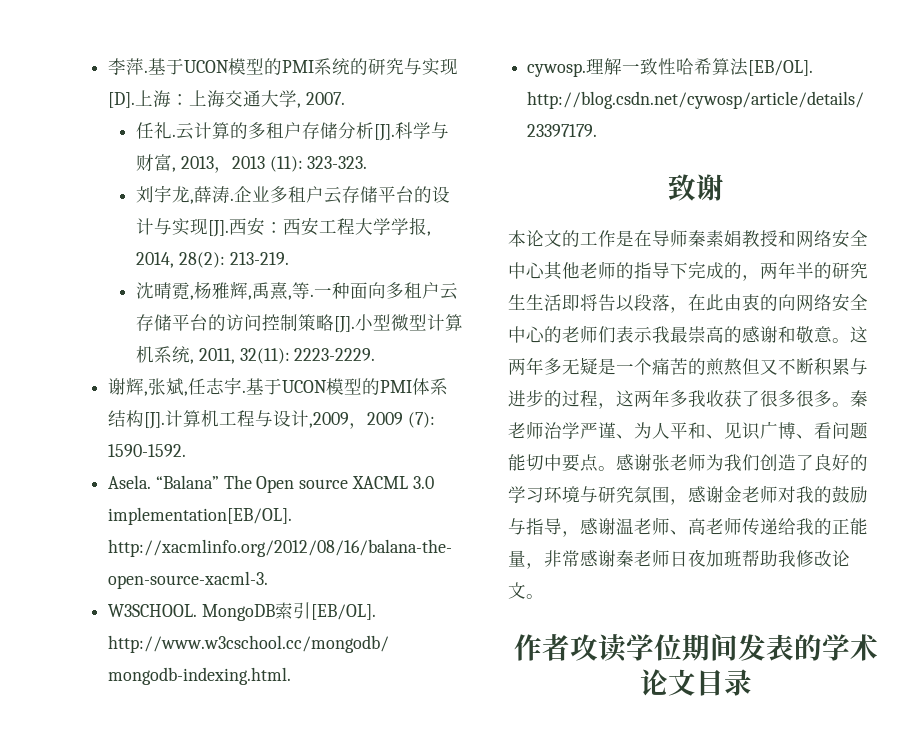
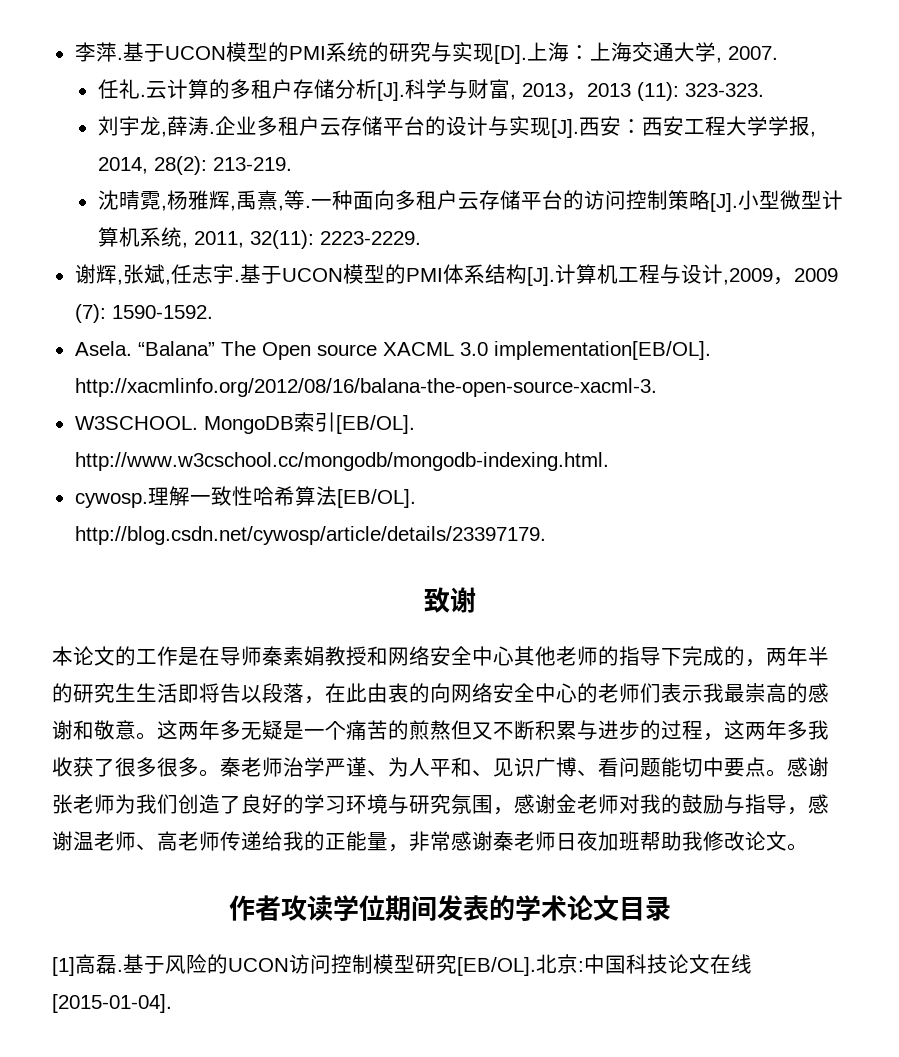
+ [1]高磊.基于风险的UCON访问控制模型研究[EB/OL].北京:中国科技论文在线[2015-01-04].

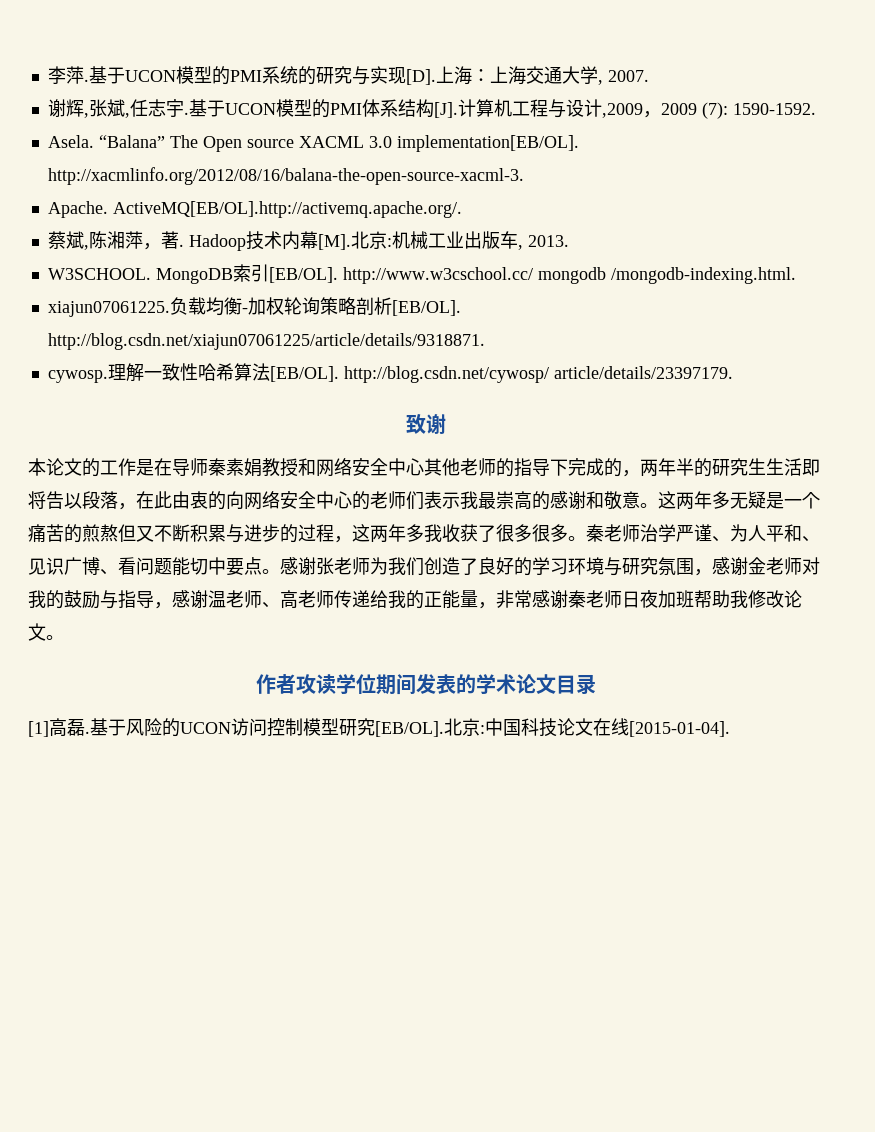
- 任礼.云计算的多租户存储分析[J].科学与财富, 2013，2013 (11): 323-323.
- 刘宇龙,薛涛.企业多租户云存储平台的设计与实现[J].西安：西安工程大学学报, 2014, 28(2): 213-219.
- 沈晴霓,杨雅辉,禹熹,等.一种面向多租户云存储平台的访问控制策略[J].小型微型计算机系统, 2011, 32(11): 2223-2229.
- W3SCHOOL. MongoDB索引[EB/OL]. http://www.w3cschool.cc/mongodb/mongodb-indexing.html.
+ Apache. ActiveMQ[EB/OL].http://activemq.apache.org/.
+ 蔡斌,陈湘萍，著. Hadoop技术内幕[M].北京:机械工业出版车, 2013.
+ W3SCHOOL. MongoDB索引[EB/OL]. http://www.w3cschool.cc/ mongodb /mongodb-indexing.html.
+ xiajun07061225.负载均衡-加权轮询策略剖析[EB/OL]. http://blog.csdn.net/xiajun07061225/article/details/9318871.
- 理解一致性哈希算法[EB/OL]. http://blog.csdn.net/cywosp/article/details/23397179.
+ 理解一致性哈希算法[EB/OL]. http://blog.csdn.net/cywosp/ article/details/23397179.

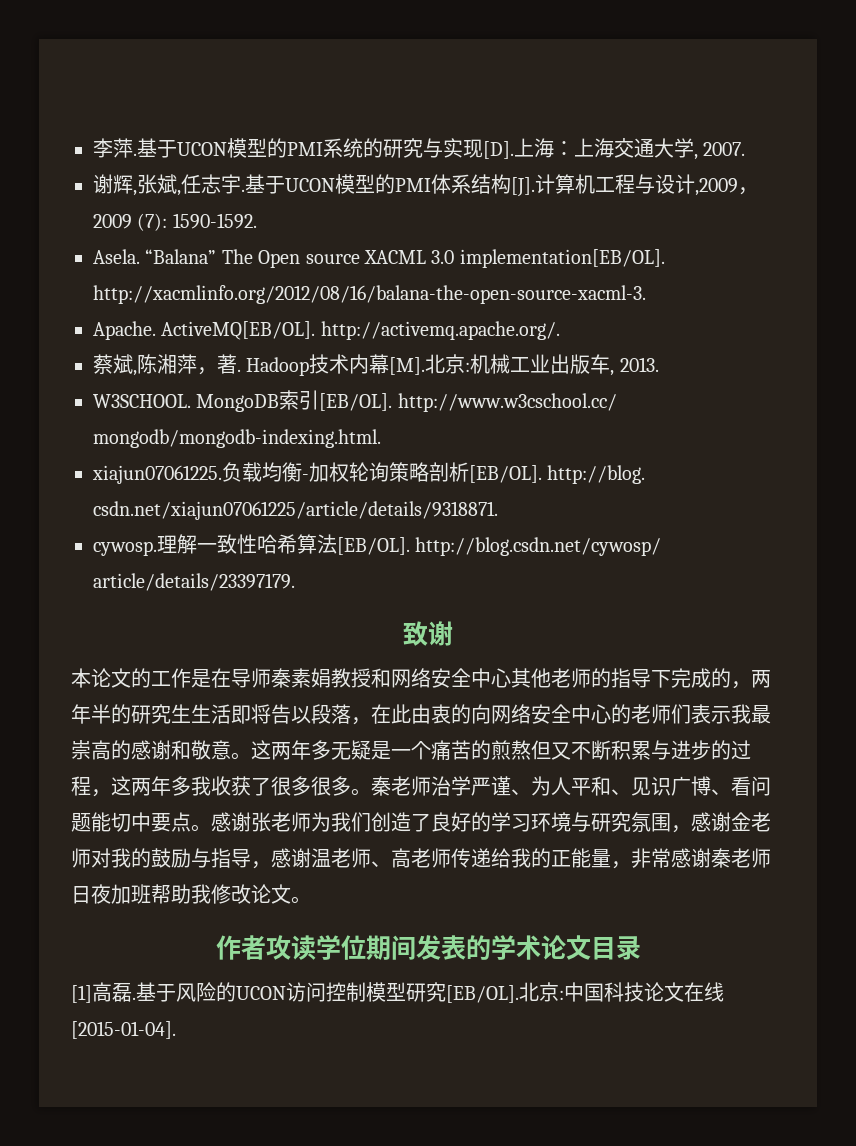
- ActiveMQ[EB/OL].http://activemq.apache.org/.
+ ActiveMQ[EB/OL]. http://activemq.apache.org/.
- MongoDB索引[EB/OL]. http://www.w3cschool.cc/ mongodb /mongodb-indexing.html.
+ MongoDB索引[EB/OL]. http://www.w3cschool.cc/ mongodb/mongodb-indexing.html.
- 负载均衡-加权轮询策略剖析[EB/OL]. http://blog.csdn.net/xiajun07061225/article/details/9318871.
+ 负载均衡-加权轮询策略剖析[EB/OL]. http://blog. csdn.net/xiajun07061225/article/details/9318871.

